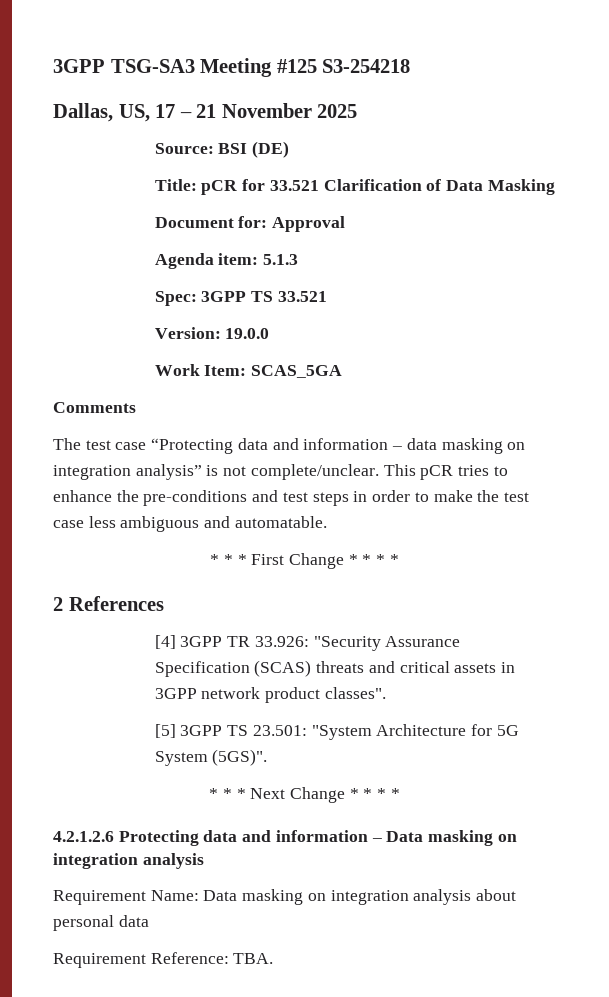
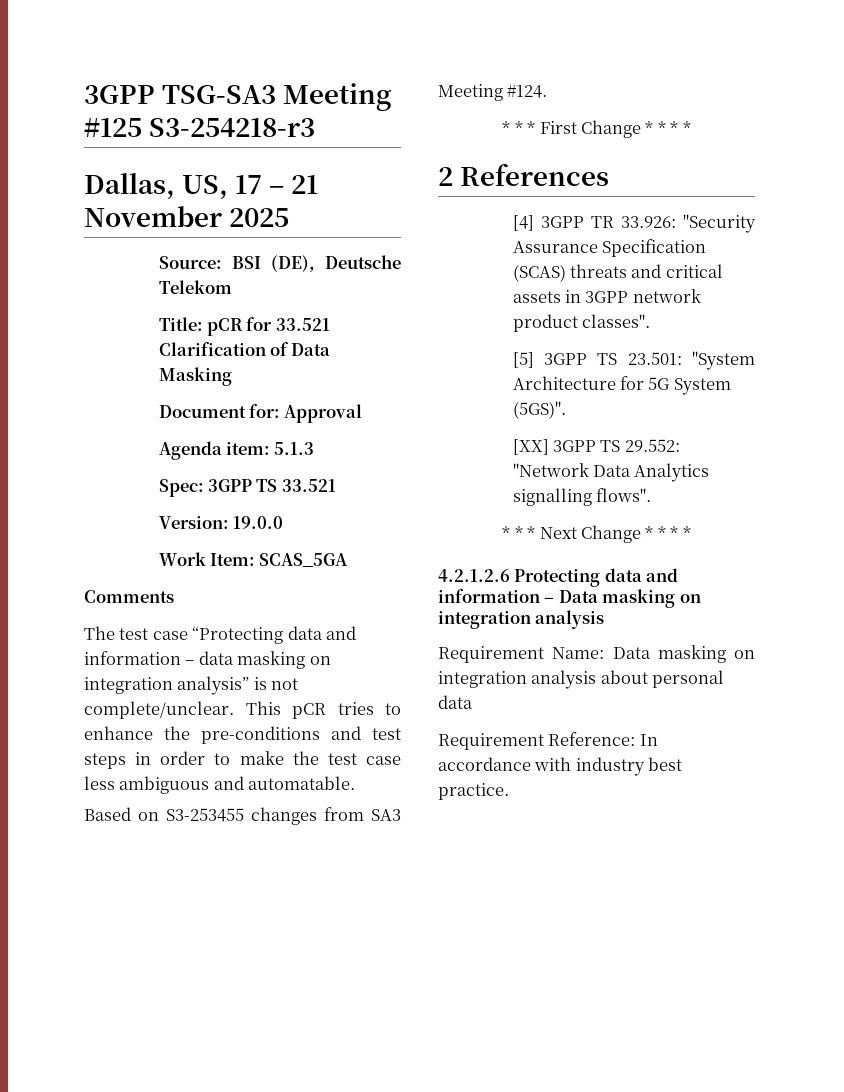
- 3GPP TSG-SA3 Meeting #125 S3-254218
+ 3GPP TSG-SA3 Meeting #125 S3-254218-r3
- Source: BSI (DE)
+ Source: BSI (DE), Deutsche Telekom
+ Based on S3-253455 changes from SA3 Meeting #124.
+ [XX] 3GPP TS 29.552: "Network Data Analytics signalling flows".
- Requirement Reference: TBA.
+ Requirement Reference: In accordance with industry best practice.

